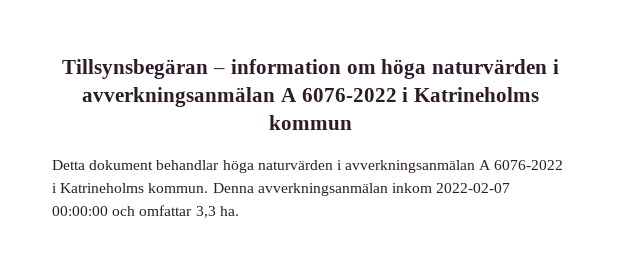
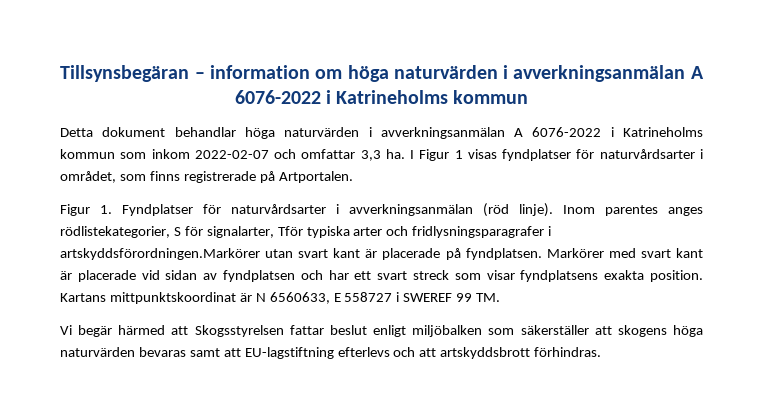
- Detta dokument behandlar höga naturvärden i avverkningsanmälan A 6076-2022 i Katrineholms kommun. Denna avverkningsanmälan inkom 2022-02-07 00:00:00 och omfattar 3,3 ha.
+ Detta dokument behandlar höga naturvärden i avverkningsanmälan A 6076-2022 i Katrineholms kommun som inkom 2022-02-07 och omfattar 3,3 ha.
+ I Figur 1 visas fyndplatser för naturvårdsarter i området, som finns registrerade på Artportalen.
+ Figur 1. Fyndplatser för naturvårdsarter i avverkningsanmälan (röd linje). Inom parentes anges rödlistekategorier, S för signalarter, Tför typiska arter och fridlysningsparagrafer i artskyddsförordningen.Markörer utan svart kant är placerade på fyndplatsen. Markörer med svart kant är placerade vid sidan av fyndplatsen och har ett svart streck som visar fyndplatsens exakta position. Kartans mittpunktskoordinat är N 6560633, E 558727 i SWEREF 99 TM.
+ Vi begär härmed att Skogsstyrelsen fattar beslut enligt miljöbalken som säkerställer att skogens höga naturvärden bevaras samt att EU-lagstiftning efterlevs och att artskyddsbrott förhindras.

